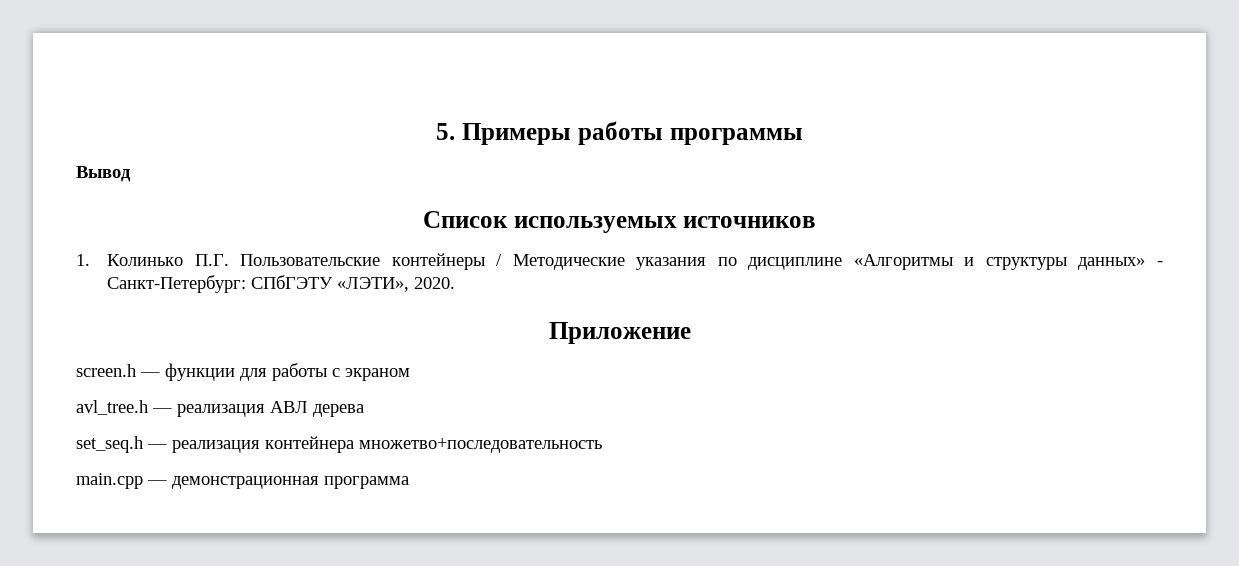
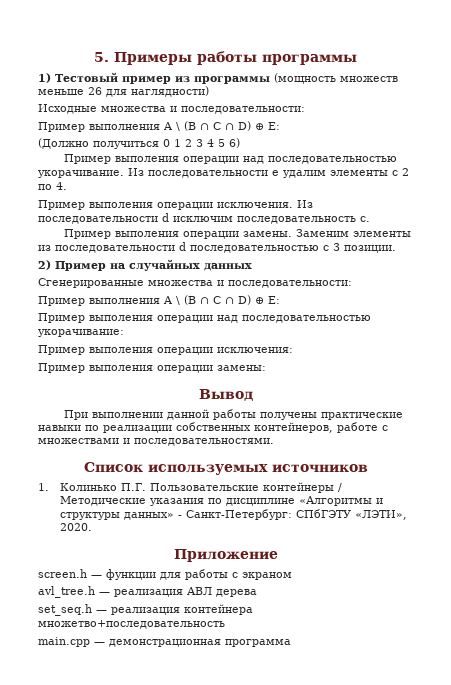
+ 1) Тестовый пример из программы (мощность множеств меньше 26 для наглядности)
+ Исходные множества и последовательности:
+ Пример выполнения A \ (B ∩ C ∩ D) ⊕ E:
+ (Должно получиться 0 1 2 3 4 5 6)
+ Пример выполения операции над последовательностью укорачивание. Из последовательности е удалим элементы с 2 по 4.
+ Пример выполения операции исключения. Из последовательности d исключим последовательность с.
+ Пример выполения операции замены. Заменим элементы из последовательности d последовательностью с 3 позиции.
+ 2) Пример на случайных данных
+ Сгенерированные множества и последовательности:
+ Пример выполнения A \ (B ∩ C ∩ D) ⊕ E:
+ Пример выполения операции над последовательностью укорачивание:
+ Пример выполения операции исключения:
+ Пример выполения операции замены:
  Вывод
+ При выполнении данной работы получены практические навыки по реализации собственных контейнеров, работе с множествами и последовательностями.

